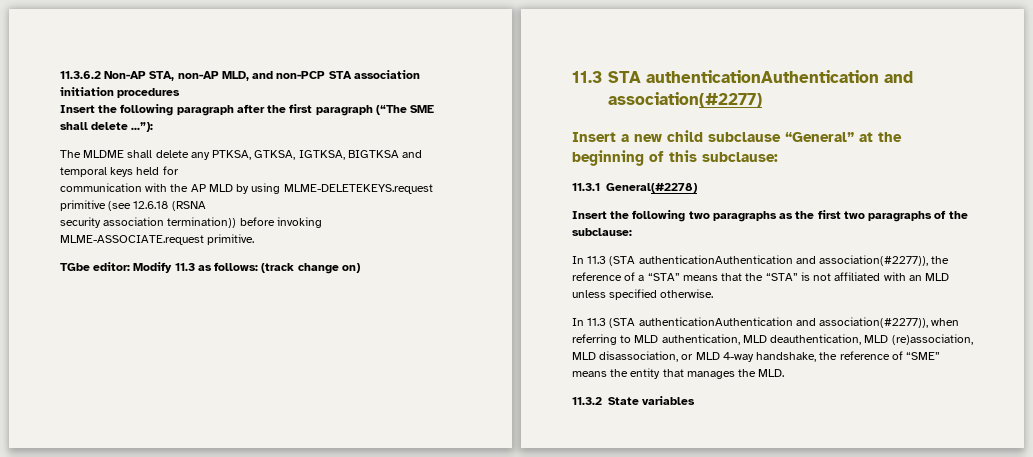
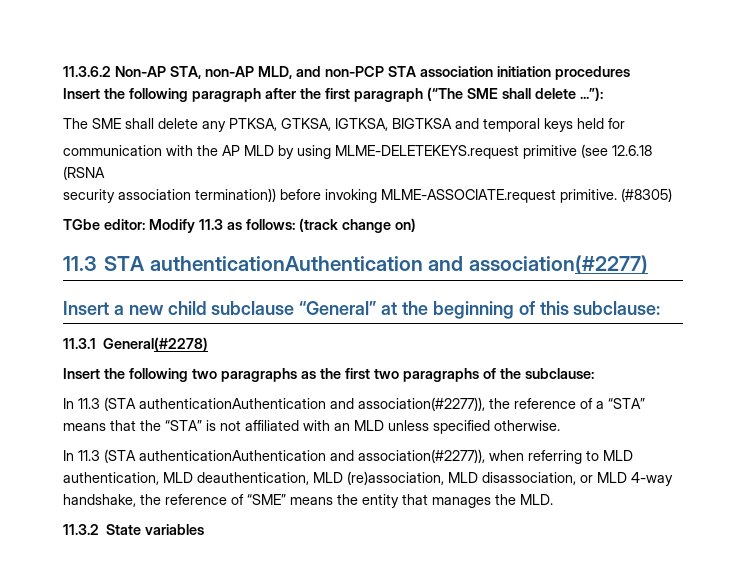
- The MLDME shall delete any PTKSA, GTKSA, IGTKSA, BIGTKSA and temporal keys held for
+ The SME shall delete any PTKSA, GTKSA, IGTKSA, BIGTKSA and temporal keys held for
+ (#8305)

